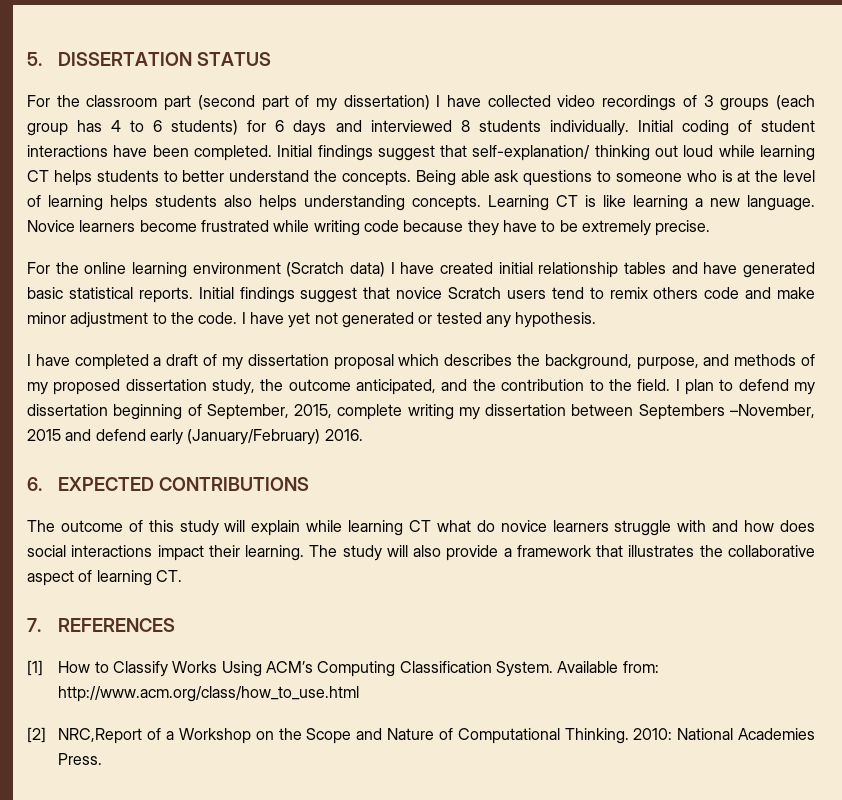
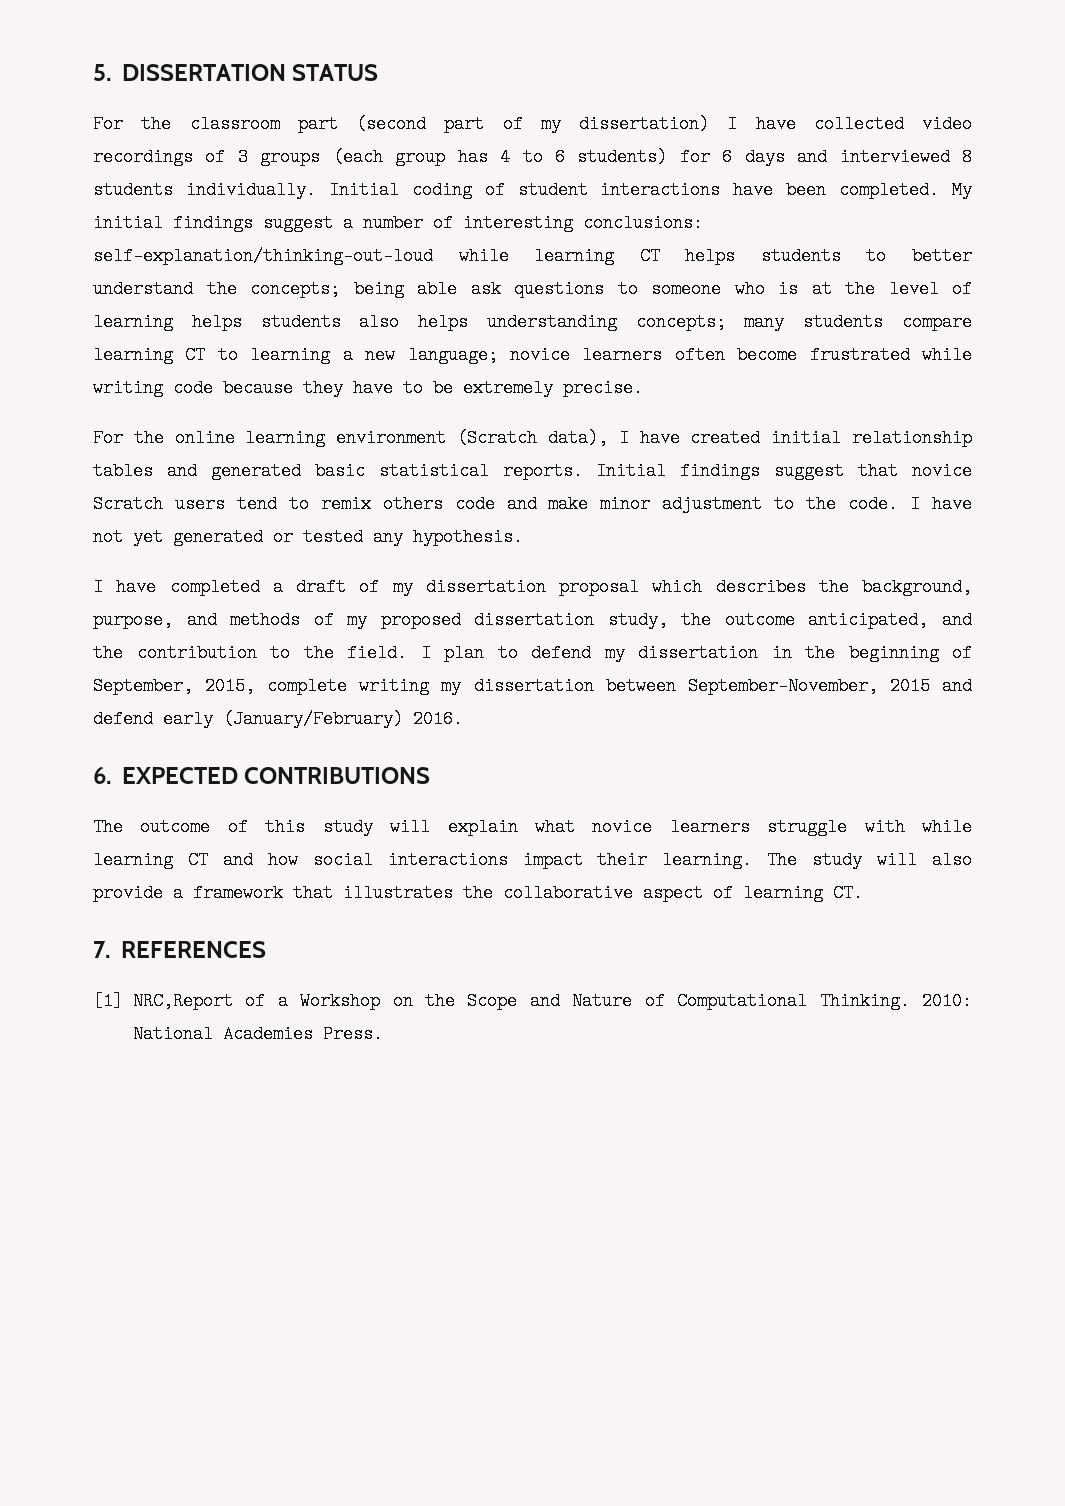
- Initial findings suggest that self-explanation/ thinking out loud while learning CT helps students to better understand the concepts. Being able ask questions to someone who is at the level of learning helps students also helps understanding concepts. Learning CT is like learning a new language. Novice learners become frustrated while writing code because they have to be extremely precise.
+ My initial findings suggest a number of interesting conclusions: self-explanation/thinking-out-loud while learning CT helps students to better understand the concepts; being able ask questions to someone who is at the level of learning helps students also helps understanding concepts; many students compare learning CT to learning a new language; novice learners often become frustrated while writing code because they have to be extremely precise.
- For the online learning environment (Scratch data) I have created initial relationship tables and have generated basic statistical reports.
+ For the online learning environment (Scratch data), I have created initial relationship tables and generated basic statistical reports.
- I have yet not generated or tested any hypothesis.
+ I have not yet generated or tested any hypothesis.
- I plan to defend my dissertation beginning of September, 2015, complete writing my dissertation between Septembers –November, 2015 and defend early (January/February) 2016.
+ I plan to defend my dissertation in the beginning of September, 2015, complete writing my dissertation between September-November, 2015 and defend early (January/February) 2016.
- The outcome of this study will explain while learning CT what do novice learners struggle with and how does social interactions impact their learning.
+ The outcome of this study will explain what novice learners struggle with while learning CT and how social interactions impact their learning.
- [1] How to Classify Works Using ACM’s Computing Classification System. Available from: http://www.acm.org/class/how_to_use.html
- [2] NRC,Report of a Workshop on the Scope and Nature of Computational Thinking.
+ [1] NRC,Report of a Workshop on the Scope and Nature of Computational Thinking.

